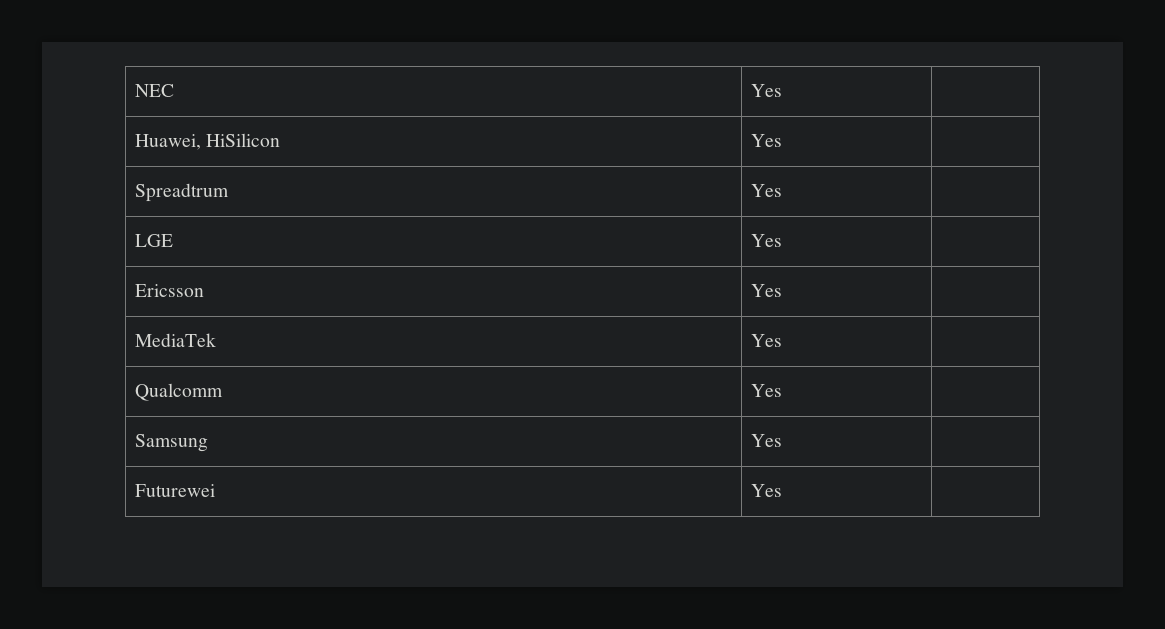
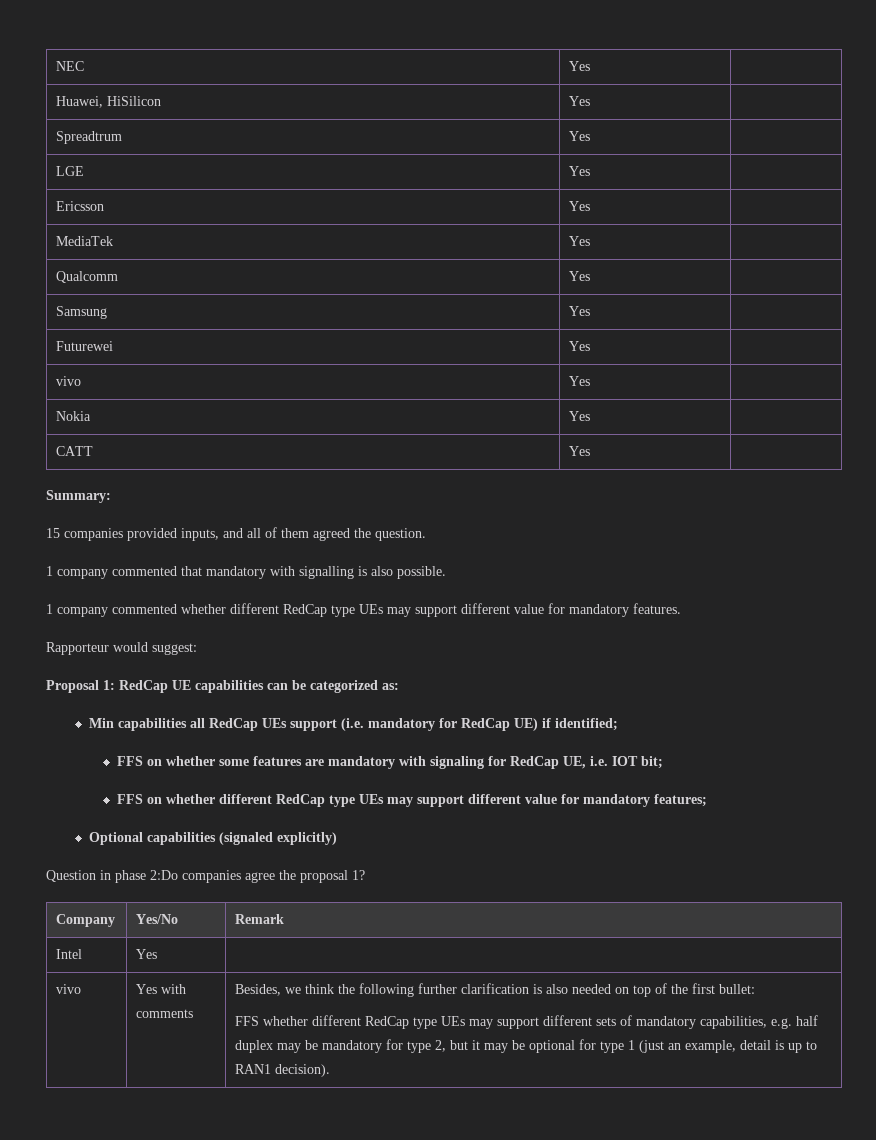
+ vivo | Yes |
+ Nokia | Yes |
+ CATT | Yes |
+ Summary:
+ 15 companies provided inputs, and all of them agreed the question.
+ 1 company commented that mandatory with signalling is also possible.
+ 1 company commented whether different RedCap type UEs may support different value for mandatory features.
+ Rapporteur would suggest:
+ Proposal 1: RedCap UE capabilities can be categorized as:
+ Min capabilities all RedCap UEs support (i.e. mandatory for RedCap UE) if identified;
+ FFS on whether some features are mandatory with signaling for RedCap UE, i.e. IOT bit;
+ FFS on whether different RedCap type UEs may support different value for mandatory features;
+ Optional capabilities (signaled explicitly)
+ Question in phase 2:Do companies agree the proposal 1?
+ Company | Yes/No | Remark
+ Intel | Yes |
+ vivo | Yes with comments | Besides, we think the following further clarification is also needed on top of the first bullet:
+ FFS whether different RedCap type UEs may support different sets of mandatory capabilities, e.g. half duplex may be mandatory for type 2, but it may be optional for type 1 (just an example, detail is up to RAN1 decision).

